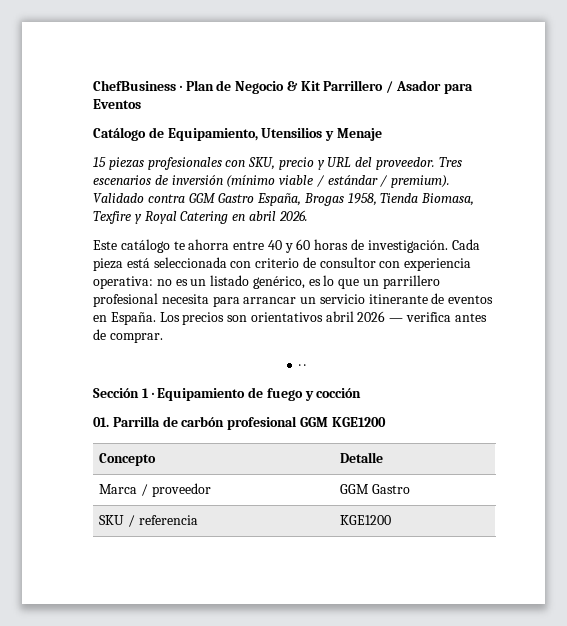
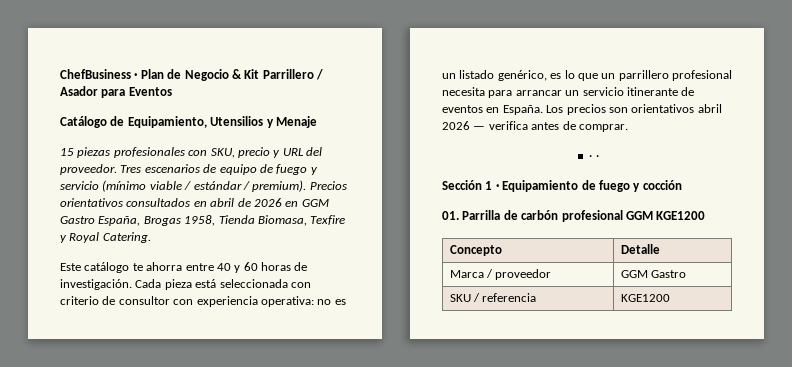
- Tres escenarios de inversión (mínimo viable / estándar / premium).
+ Tres escenarios de equipo de fuego y servicio (mínimo viable / estándar / premium).
- Validado contra GGM Gastro España, Brogas 1958, Tienda Biomasa, Texfire y Royal Catering en abril 2026.
+ Precios orientativos consultados en abril de 2026 en GGM Gastro España, Brogas 1958, Tienda Biomasa, Texfire y Royal Catering.

